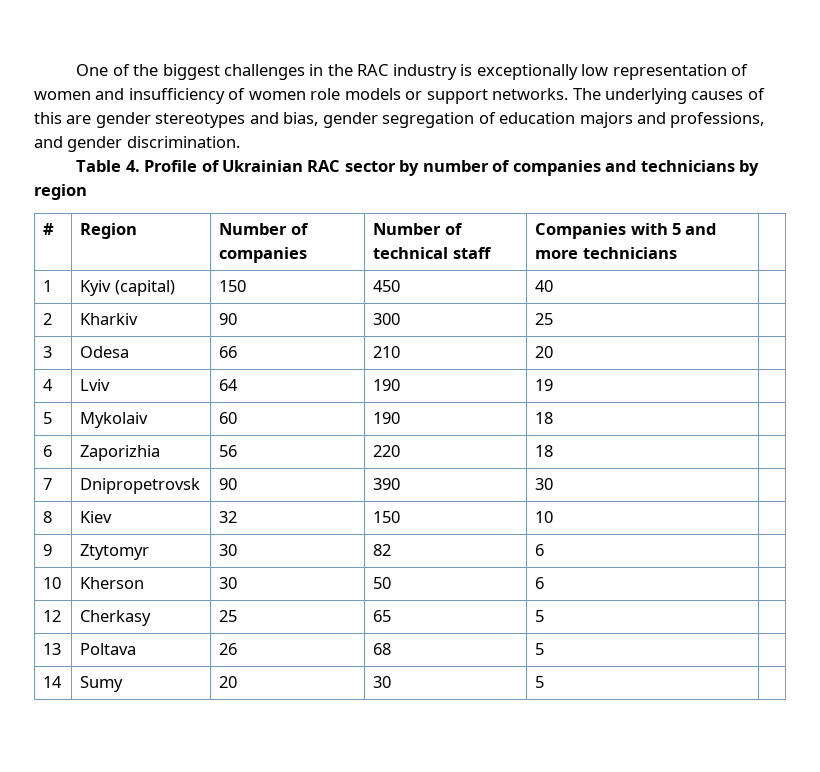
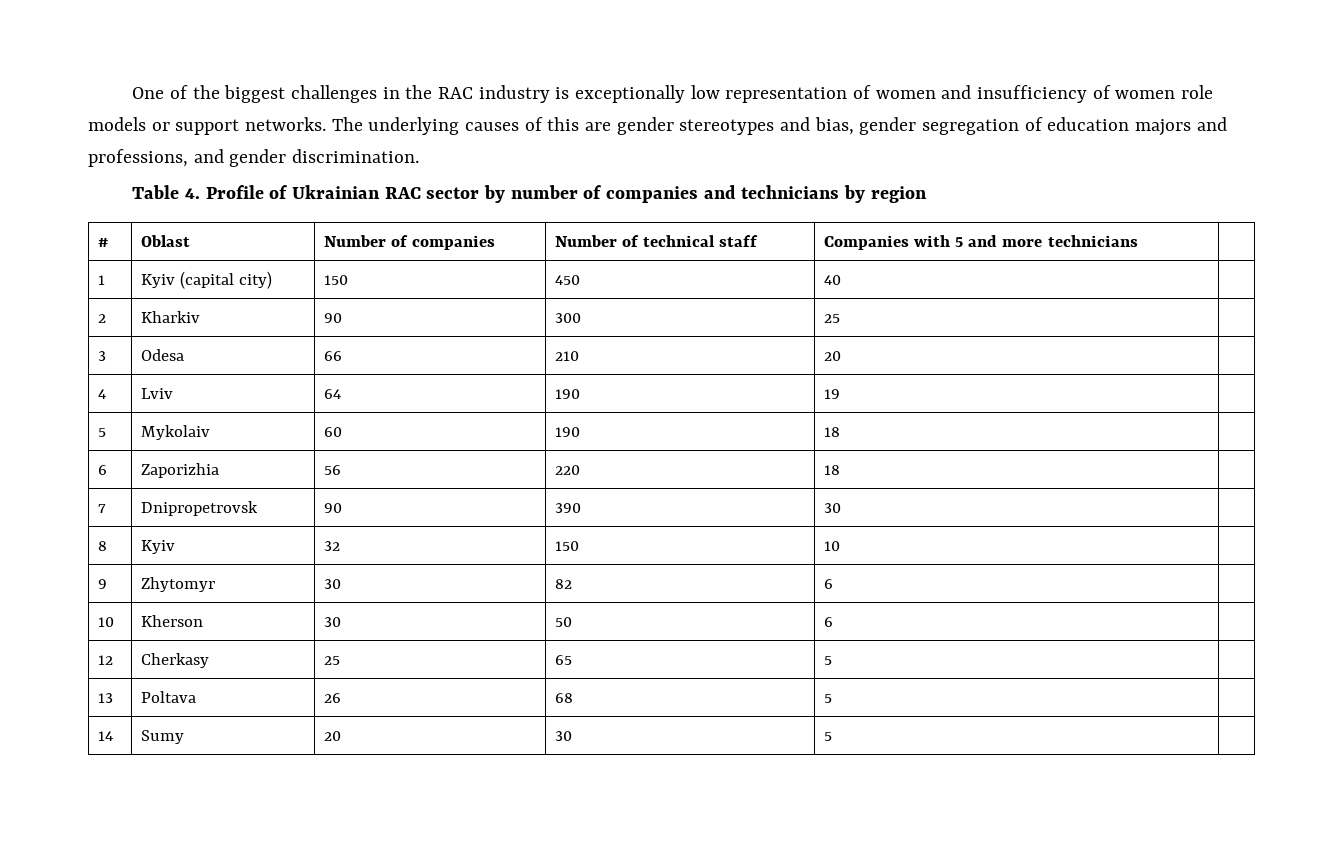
- # | Region | Number of companies | Number of technical staff | Companies with 5 and more technicians |
+ # | Oblast | Number of companies | Number of technical staff | Companies with 5 and more technicians |
- 1 | Kyiv (capital) | 150 | 450 | 40 |
+ 1 | Kyiv (capital city) | 150 | 450 | 40 |
- 8 | Kiev | 32 | 150 | 10 |
+ 8 | Kyiv | 32 | 150 | 10 |
- 9 | Ztytomyr | 30 | 82 | 6 |
+ 9 | Zhytomyr | 30 | 82 | 6 |

